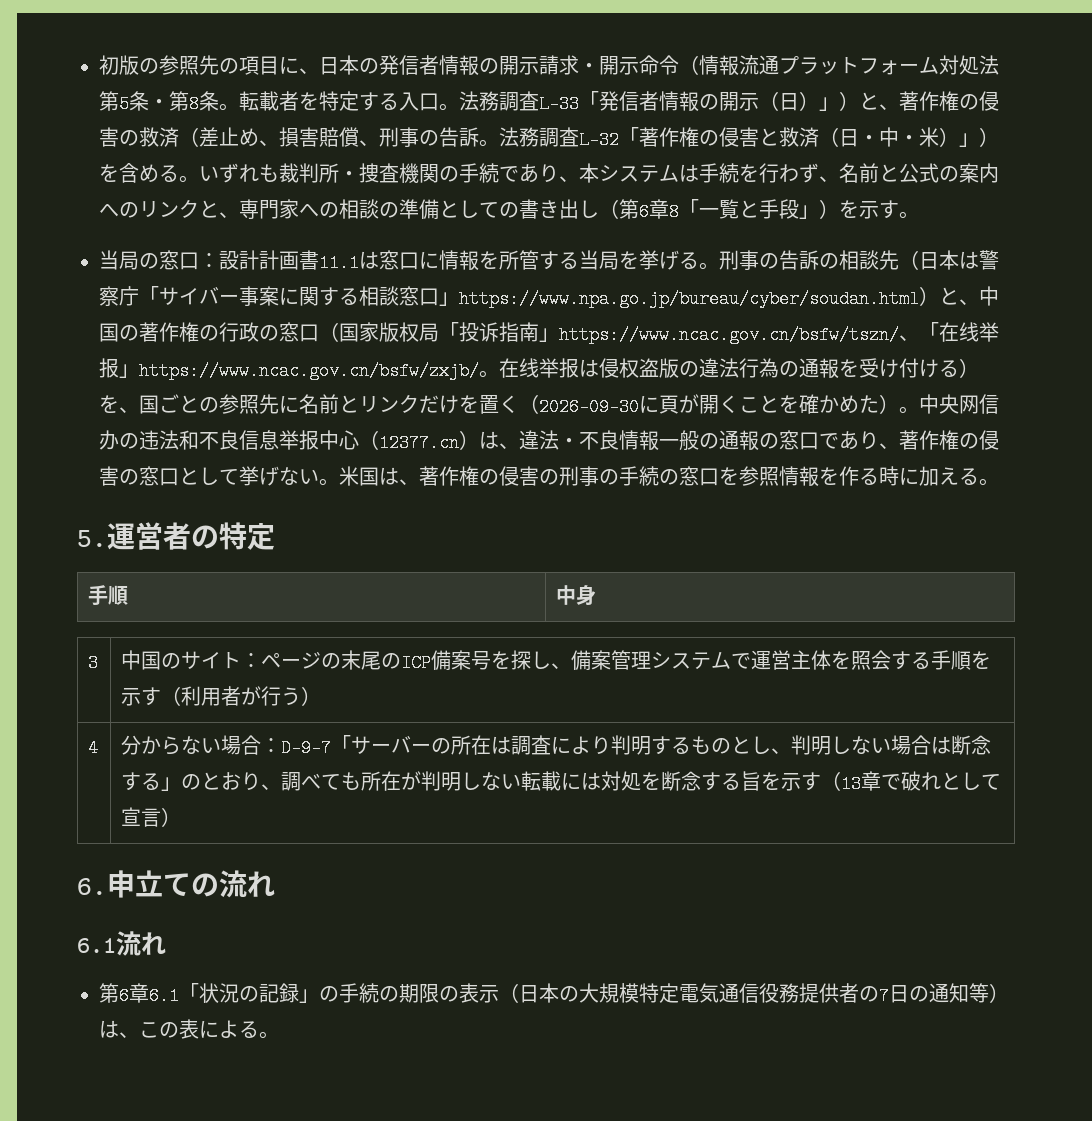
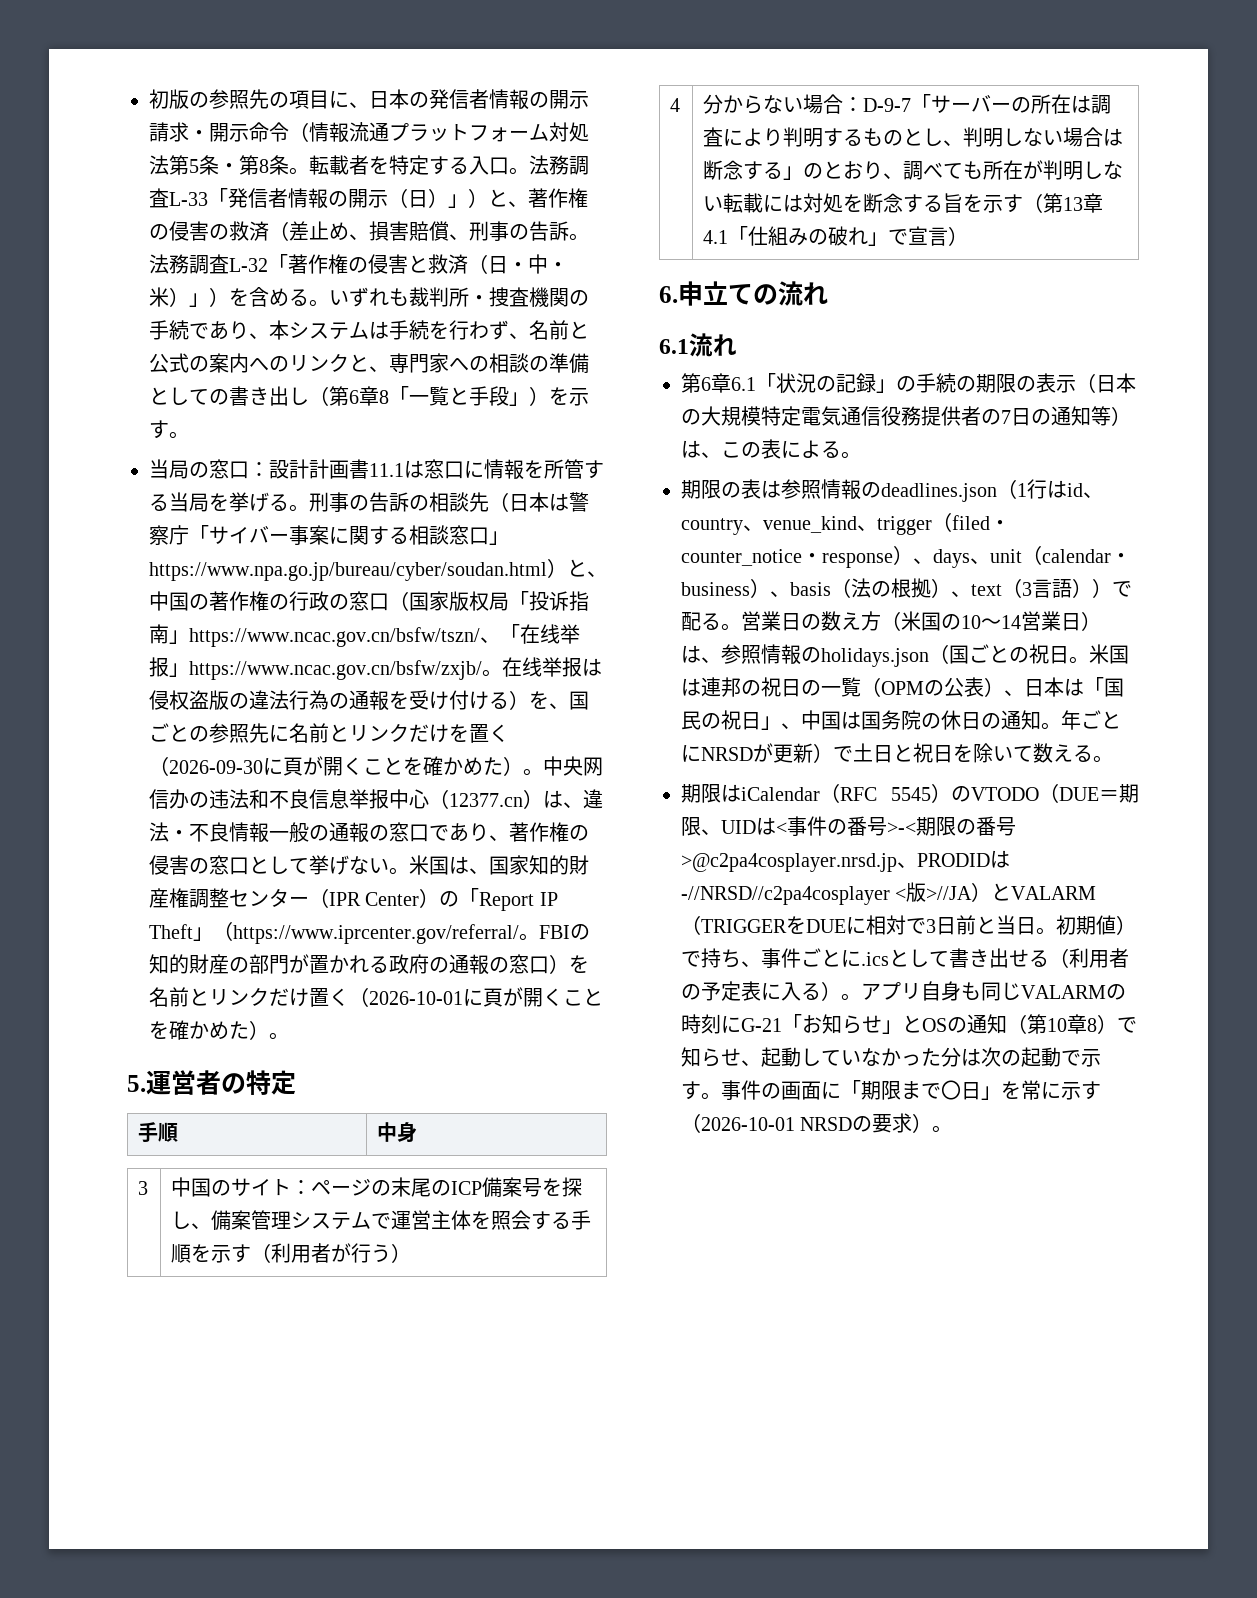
- 米国は、著作権の侵害の刑事の手続の窓口を参照情報を作る時に加える。
+ 米国は、国家知的財産権調整センター（IPR Center）の「Report IP Theft」（https://www.iprcenter.gov/referral/。FBIの知的財産の部門が置かれる政府の通報の窓口）を名前とリンクだけ置く（2026-10-01に頁が開くことを確かめた）。
- 分からない場合：D-9-7「サーバーの所在は調査により判明するものとし、判明しない場合は断念する」のとおり、調べても所在が判明しない転載には対処を断念する旨を示す（13章で破れとして宣言）
+ 分からない場合：D-9-7「サーバーの所在は調査により判明するものとし、判明しない場合は断念する」のとおり、調べても所在が判明しない転載には対処を断念する旨を示す（第13章4.1「仕組みの破れ」で宣言）
+ 期限の表は参照情報のdeadlines.json（1行はid、country、venue_kind、trigger（filed・counter_notice・response）、days、unit（calendar・business）、basis（法の根拠）、text（3言語））で配る。営業日の数え方（米国の10〜14営業日）は、参照情報のholidays.json（国ごとの祝日。米国は連邦の祝日の一覧（OPMの公表）、日本は「国民の祝日」、中国は国务院の休日の通知。年ごとにNRSDが更新）で土日と祝日を除いて数える。
+ 期限はiCalendar（RFC 5545）のVTODO（DUE＝期限、UIDは<事件の番号>-<期限の番号>@c2pa4cosplayer.nrsd.jp、PRODIDは-//NRSD//c2pa4cosplayer <版>//JA）とVALARM（TRIGGERをDUEに相対で3日前と当日。初期値）で持ち、事件ごとに.icsとして書き出せる（利用者の予定表に入る）。アプリ自身も同じVALARMの時刻にG-21「お知らせ」とOSの通知（第10章8）で知らせ、起動していなかった分は次の起動で示す。事件の画面に「期限まで〇日」を常に示す（2026-10-01 NRSDの要求）。

